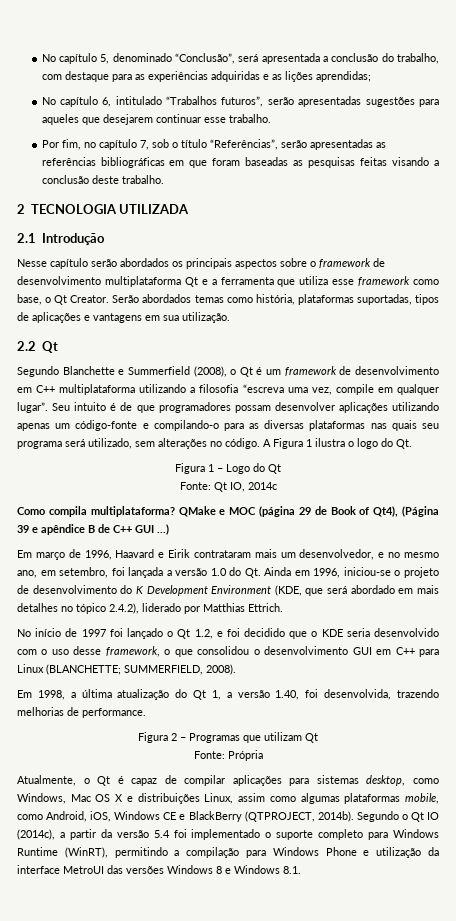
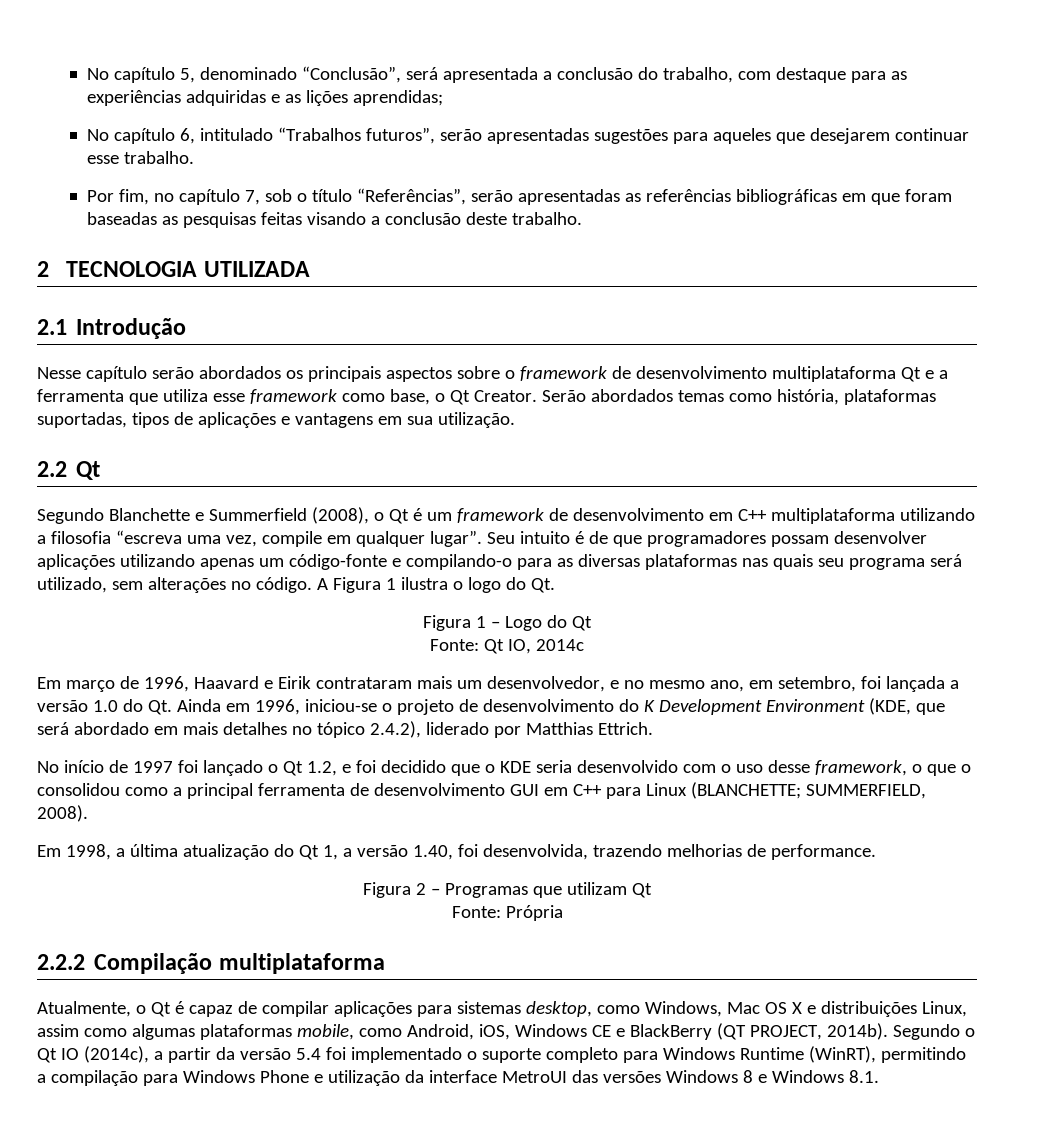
- Como compila multiplataforma? QMake e MOC (página 29 de Book of Qt4), (Página 39 e apêndice B de C++ GUI ...)
- No início de 1997 foi lançado o Qt 1.2, e foi decidido que o KDE seria desenvolvido com o uso desse framework, o que consolidou o desenvolvimento GUI em C++ para Linux (BLANCHETTE; SUMMERFIELD, 2008).
+ No início de 1997 foi lançado o Qt 1.2, e foi decidido que o KDE seria desenvolvido com o uso desse framework, o que o consolidou como a principal ferramenta de desenvolvimento GUI em C++ para Linux (BLANCHETTE; SUMMERFIELD, 2008).
+ 2.2.2 Compilação multiplataforma
- Atualmente, o Qt é capaz de compilar aplicações para sistemas desktop, como Windows, Mac OS X e distribuições Linux, assim como algumas plataformas mobile, como Android, iOS, Windows CE e BlackBerry (QTPROJECT, 2014b).
+ Atualmente, o Qt é capaz de compilar aplicações para sistemas desktop, como Windows, Mac OS X e distribuições Linux, assim como algumas plataformas mobile, como Android, iOS, Windows CE e BlackBerry (QT PROJECT, 2014b).

